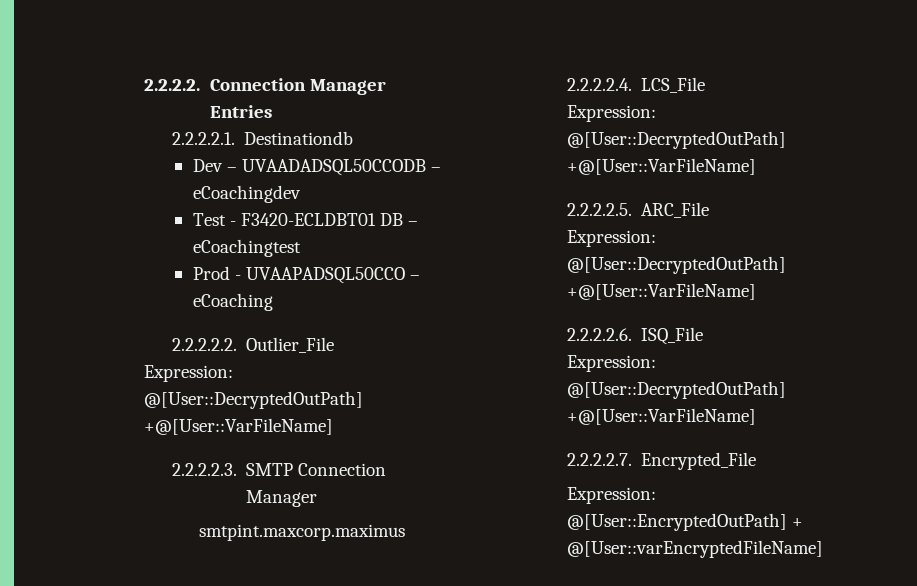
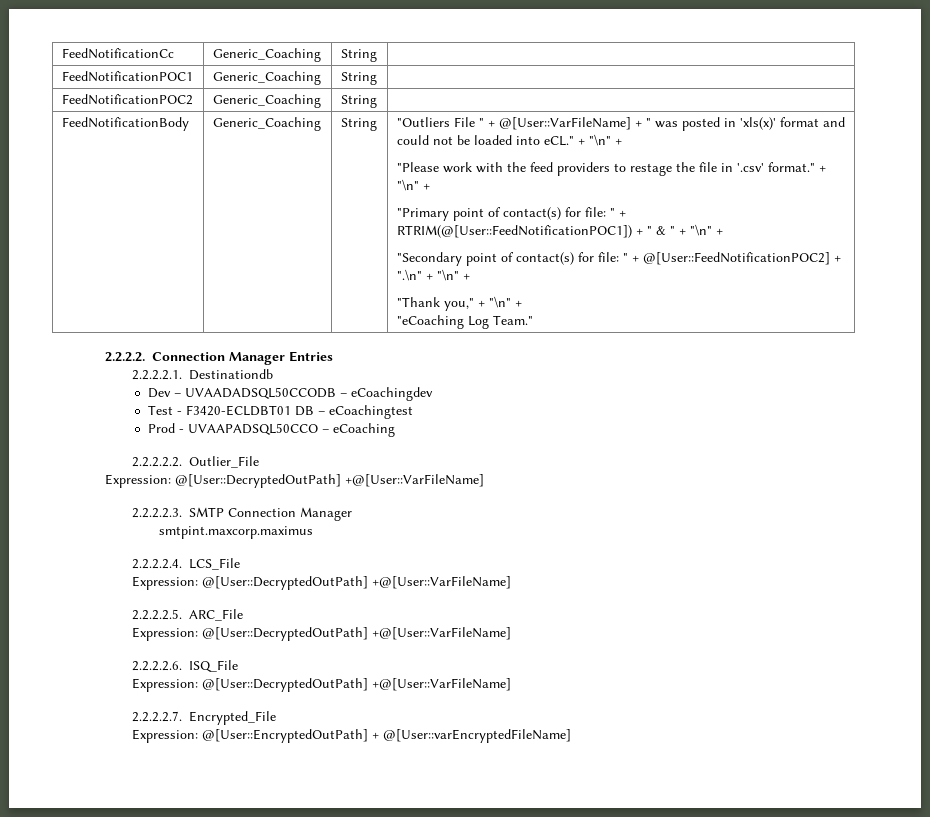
+ FeedNotificationCc | Generic_Coaching | String |
+ FeedNotificationPOC1 | Generic_Coaching | String |
+ FeedNotificationPOC2 | Generic_Coaching | String |
+ FeedNotificationBody | Generic_Coaching | String | "Outliers File " + @[User::VarFileName] + " was posted in 'xls(x)' format and could not be loaded into eCL." + "\n" +
+ "Please work with the feed providers to restage the file in '.csv' format." + "\n" +
+ "Primary point of contact(s) for file: " + RTRIM(@[User::FeedNotificationPOC1]) + " & " + "\n" +
+ "Secondary point of contact(s) for file: " + @[User::FeedNotificationPOC2] + ".\n" + "\n" +
+ "Thank you," + "\n" +
+ "eCoaching Log Team."

